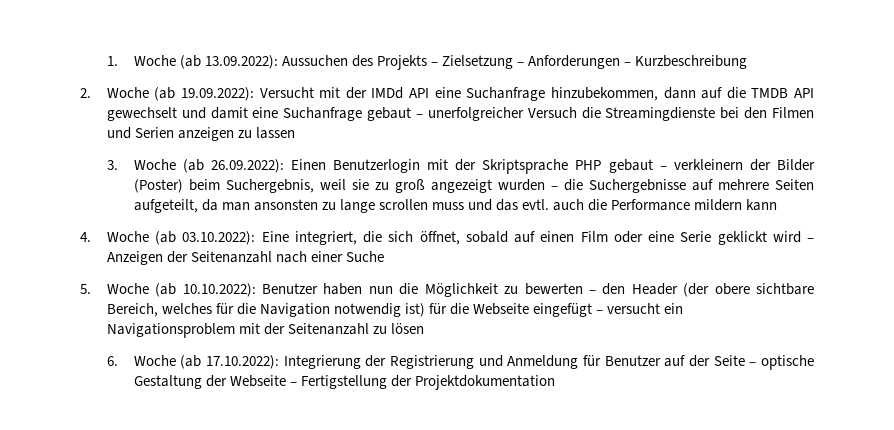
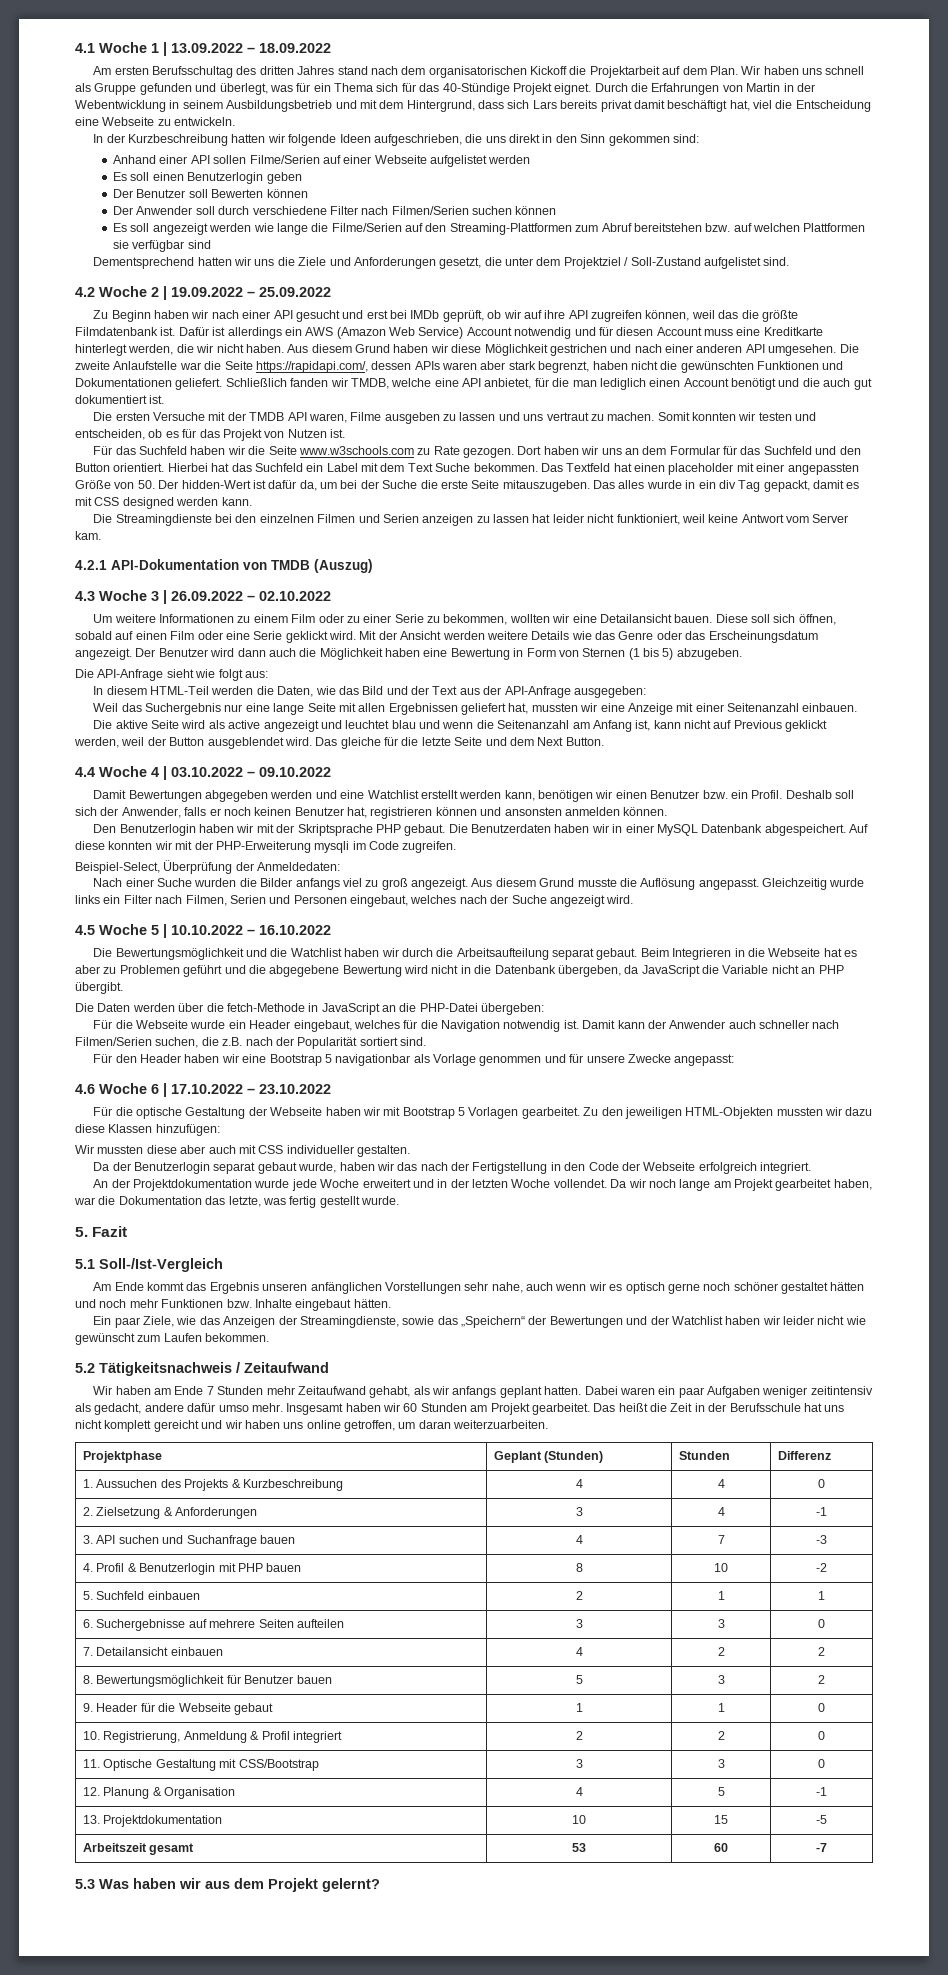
- 1. Woche (ab 13.09.2022): Aussuchen des Projekts – Zielsetzung – Anforderungen – Kurzbeschreibung
- 2. Woche (ab 19.09.2022): Versucht mit der IMDd API eine Suchanfrage hinzubekommen, dann auf die TMDB API gewechselt und damit eine Suchanfrage gebaut – unerfolgreicher Versuch die Streamingdienste bei den Filmen und Serien anzeigen zu lassen
- 3. Woche (ab 26.09.2022): Einen Benutzerlogin mit der Skriptsprache PHP gebaut – verkleinern der Bilder (Poster) beim Suchergebnis, weil sie zu groß angezeigt wurden – die Suchergebnisse auf mehrere Seiten aufgeteilt, da man ansonsten zu lange scrollen muss und das evtl. auch die Performance mildern kann
- 4. Woche (ab 03.10.2022): Eine integriert, die sich öffnet, sobald auf einen Film oder eine Serie geklickt wird – Anzeigen der Seitenanzahl nach einer Suche
- 5. Woche (ab 10.10.2022): Benutzer haben nun die Möglichkeit zu bewerten – den Header (der obere sichtbare Bereich, welches für die Navigation notwendig ist) für die Webseite eingefügt – versucht ein Navigationsproblem mit der Seitenanzahl zu lösen
- 6. Woche (ab 17.10.2022): Integrierung der Registrierung und Anmeldung für Benutzer auf der Seite – optische Gestaltung der Webseite – Fertigstellung der Projektdokumentation
+ 4.1 Woche 1 | 13.09.2022 – 18.09.2022
+ Am ersten Berufsschultag des dritten Jahres stand nach dem organisatorischen Kickoff die Projektarbeit auf dem Plan. Wir haben uns schnell als Gruppe gefunden und überlegt, was für ein Thema sich für das 40-Stündige Projekt eignet. Durch die Erfahrungen von Martin in der Webentwicklung in seinem Ausbildungsbetrieb und mit dem Hintergrund, dass sich Lars bereits privat damit beschäftigt hat, viel die Entscheidung eine Webseite zu entwickeln.
+ In der Kurzbeschreibung hatten wir folgende Ideen aufgeschrieben, die uns direkt in den Sinn gekommen sind:
+ Anhand einer API sollen Filme/Serien auf einer Webseite aufgelistet werden
+ Es soll einen Benutzerlogin geben
+ Der Benutzer soll Bewerten können
+ Der Anwender soll durch verschiedene Filter nach Filmen/Serien suchen können
+ Es soll angezeigt werden wie lange die Filme/Serien auf den Streaming-Plattformen zum Abruf bereitstehen bzw. auf welchen Plattformen sie verfügbar sind
+ Dementsprechend hatten wir uns die Ziele und Anforderungen gesetzt, die unter dem Projektziel / Soll-Zustand aufgelistet sind.
+ 4.2 Woche 2 | 19.09.2022 – 25.09.2022
+ Zu Beginn haben wir nach einer API gesucht und erst bei IMDb geprüft, ob wir auf ihre API zugreifen können, weil das die größte Filmdatenbank ist. Dafür ist allerdings ein AWS (Amazon Web Service) Account notwendig und für diesen Account muss eine Kreditkarte hinterlegt werden, die wir nicht haben. Aus diesem Grund haben wir diese Möglichkeit gestrichen und nach einer anderen API umgesehen. Die zweite Anlaufstelle war die Seite https://rapidapi.com/, dessen APIs waren aber stark begrenzt, haben nicht die gewünschten Funktionen und Dokumentationen geliefert. Schließlich fanden wir TMDB, welche eine API anbietet, für die man lediglich einen Account benötigt und die auch gut dokumentiert ist.
+ Die ersten Versuche mit der TMDB API waren, Filme ausgeben zu lassen und uns vertraut zu machen. Somit konnten wir testen und entscheiden, ob es für das Projekt von Nutzen ist.
+ Für das Suchfeld haben wir die Seite www.w3schools.com zu Rate gezogen. Dort haben wir uns an dem Formular für das Suchfeld und den Button orientiert. Hierbei hat das Suchfeld ein Label mit dem Text Suche bekommen. Das Textfeld hat einen placeholder mit einer angepassten Größe von 50. Der hidden-Wert ist dafür da, um bei der Suche die erste Seite mitauszugeben. Das alles wurde in ein div Tag gepackt, damit es mit CSS designed werden kann.
+ Die Streamingdienste bei den einzelnen Filmen und Serien anzeigen zu lassen hat leider nicht funktioniert, weil keine Antwort vom Server kam.
+ 4.2.1 API-Dokumentation von TMDB (Auszug)
+ 4.3 Woche 3 | 26.09.2022 – 02.10.2022
+ Um weitere Informationen zu einem Film oder zu einer Serie zu bekommen, wollten wir eine Detailansicht bauen. Diese soll sich öffnen, sobald auf einen Film oder eine Serie geklickt wird. Mit der Ansicht werden weitere Details wie das Genre oder das Erscheinungsdatum angezeigt. Der Benutzer wird dann auch die Möglichkeit haben eine Bewertung in Form von Sternen (1 bis 5) abzugeben.
+ Die API-Anfrage sieht wie folgt aus:
+ In diesem HTML-Teil werden die Daten, wie das Bild und der Text aus der API-Anfrage ausgegeben:
+ Weil das Suchergebnis nur eine lange Seite mit allen Ergebnissen geliefert hat, mussten wir eine Anzeige mit einer Seitenanzahl einbauen.
+ Die aktive Seite wird als active angezeigt und leuchtet blau und wenn die Seitenanzahl am Anfang ist, kann nicht auf Previous geklickt werden, weil der Button ausgeblendet wird. Das gleiche für die letzte Seite und dem Next Button.
+ 4.4 Woche 4 | 03.10.2022 – 09.10.2022
+ Damit Bewertungen abgegeben werden und eine Watchlist erstellt werden kann, benötigen wir einen Benutzer bzw. ein Profil. Deshalb soll sich der Anwender, falls er noch keinen Benutzer hat, registrieren können und ansonsten anmelden können.
+ Den Benutzerlogin haben wir mit der Skriptsprache PHP gebaut. Die Benutzerdaten haben wir in einer MySQL Datenbank abgespeichert. Auf diese konnten wir mit der PHP-Erweiterung mysqli im Code zugreifen.
+ Beispiel-Select, Überprüfung der Anmeldedaten:
+ Nach einer Suche wurden die Bilder anfangs viel zu groß angezeigt. Aus diesem Grund musste die Auflösung angepasst. Gleichzeitig wurde links ein Filter nach Filmen, Serien und Personen eingebaut, welches nach der Suche angezeigt wird.
+ 4.5 Woche 5 | 10.10.2022 – 16.10.2022
+ Die Bewertungsmöglichkeit und die Watchlist haben wir durch die Arbeitsaufteilung separat gebaut. Beim Integrieren in die Webseite hat es aber zu Problemen geführt und die abgegebene Bewertung wird nicht in die Datenbank übergeben, da JavaScript die Variable nicht an PHP übergibt.
+ Die Daten werden über die fetch-Methode in JavaScript an die PHP-Datei übergeben:
+ Für die Webseite wurde ein Header eingebaut, welches für die Navigation notwendig ist. Damit kann der Anwender auch schneller nach Filmen/Serien suchen, die z.B. nach der Popularität sortiert sind.
+ Für den Header haben wir eine Bootstrap 5 navigationbar als Vorlage genommen und für unsere Zwecke angepasst:
+ 4.6 Woche 6 | 17.10.2022 – 23.10.2022
+ Für die optische Gestaltung der Webseite haben wir mit Bootstrap 5 Vorlagen gearbeitet. Zu den jeweiligen HTML-Objekten mussten wir dazu diese Klassen hinzufügen:
+ Wir mussten diese aber auch mit CSS individueller gestalten.
+ Da der Benutzerlogin separat gebaut wurde, haben wir das nach der Fertigstellung in den Code der Webseite erfolgreich integriert.
+ An der Projektdokumentation wurde jede Woche erweitert und in der letzten Woche vollendet. Da wir noch lange am Projekt gearbeitet haben, war die Dokumentation das letzte, was fertig gestellt wurde.
+ 5. Fazit
+ 5.1 Soll-/Ist-Vergleich
+ Am Ende kommt das Ergebnis unseren anfänglichen Vorstellungen sehr nahe, auch wenn wir es optisch gerne noch schöner gestaltet hätten und noch mehr Funktionen bzw. Inhalte eingebaut hätten.
+ Ein paar Ziele, wie das Anzeigen der Streamingdienste, sowie das „Speichern“ der Bewertungen und der Watchlist haben wir leider nicht wie gewünscht zum Laufen bekommen.
+ 5.2 Tätigkeitsnachweis / Zeitaufwand
+ Wir haben am Ende 7 Stunden mehr Zeitaufwand gehabt, als wir anfangs geplant hatten. Dabei waren ein paar Aufgaben weniger zeitintensiv als gedacht, andere dafür umso mehr. Insgesamt haben wir 60 Stunden am Projekt gearbeitet. Das heißt die Zeit in der Berufsschule hat uns nicht komplett gereicht und wir haben uns online getroffen, um daran weiterzuarbeiten.
+ Projektphase | Geplant (Stunden) | Stunden | Differenz
+ 1. Aussuchen des Projekts & Kurzbeschreibung | 4 | 4 | 0
+ 2. Zielsetzung & Anforderungen | 3 | 4 | -1
+ 3. API suchen und Suchanfrage bauen | 4 | 7 | -3
+ 4. Profil & Benutzerlogin mit PHP bauen | 8 | 10 | -2
+ 5. Suchfeld einbauen | 2 | 1 | 1
+ 6. Suchergebnisse auf mehrere Seiten aufteilen | 3 | 3 | 0
+ 7. Detailansicht einbauen | 4 | 2 | 2
+ 8. Bewertungsmöglichkeit für Benutzer bauen | 5 | 3 | 2
+ 9. Header für die Webseite gebaut | 1 | 1 | 0
+ 10. Registrierung, Anmeldung & Profil integriert | 2 | 2 | 0
+ 11. Optische Gestaltung mit CSS/Bootstrap | 3 | 3 | 0
+ 12. Planung & Organisation | 4 | 5 | -1
+ 13. Projektdokumentation | 10 | 15 | -5
+ Arbeitszeit gesamt | 53 | 60 | -7
+ 5.3 Was haben wir aus dem Projekt gelernt?

